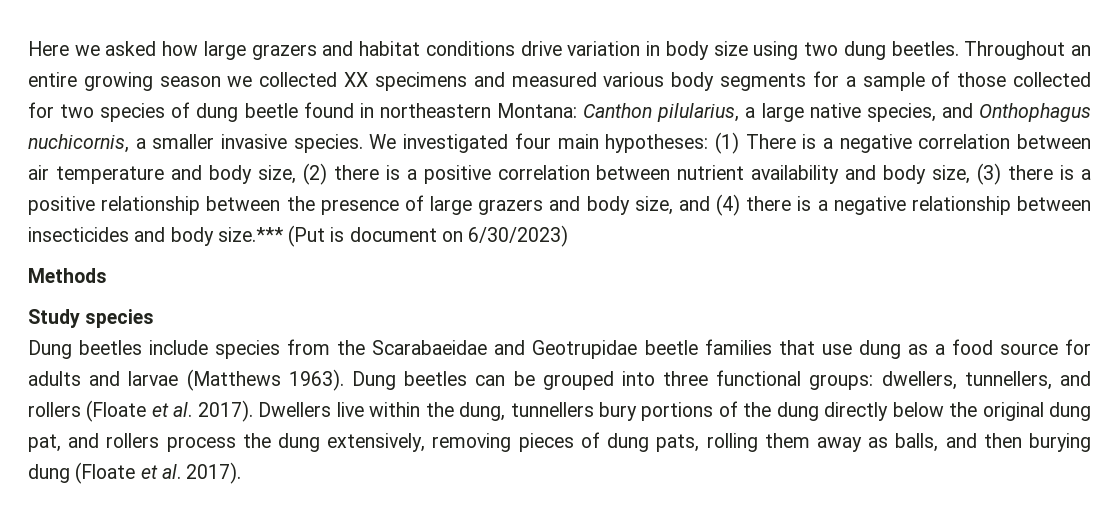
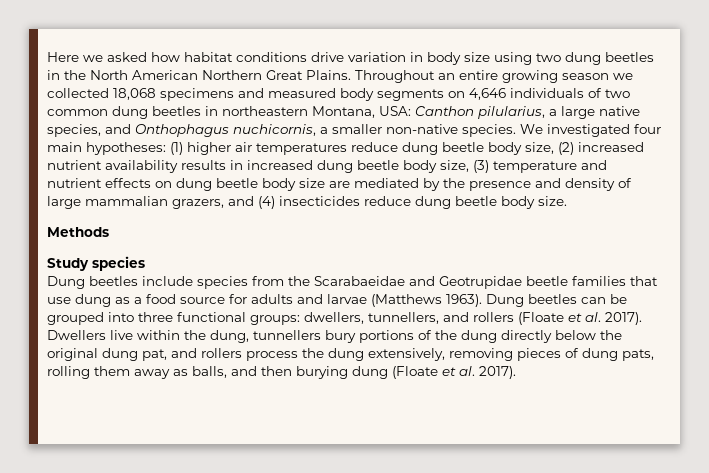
- Here we asked how large grazers and habitat conditions drive variation in body size using two dung beetles.
+ Here we asked how habitat conditions drive variation in body size using two dung beetles in the North American Northern Great Plains.
- Throughout an entire growing season we collected XX specimens and measured various body segments for a sample of those collected for two species of dung beetle found in northeastern Montana: Canthon pilularius, a large native species, and Onthophagus nuchicornis, a smaller invasive species.
+ Throughout an entire growing season we collected 18,068 specimens and measured body segments on 4,646 individuals of two common dung beetles in northeastern Montana, USA: Canthon pilularius, a large native species, and Onthophagus nuchicornis, a smaller non-native species.
- We investigated four main hypotheses: (1) There is a negative correlation between air temperature and body size, (2) there is a positive correlation between nutrient availability and body size, (3) there is a positive relationship between the presence of large grazers and body size, and (4) there is a negative relationship between insecticides and body size.*** (Put is document on 6/30/2023)
+ We investigated four main hypotheses: (1) higher air temperatures reduce dung beetle body size, (2) increased nutrient availability results in increased dung beetle body size, (3) temperature and nutrient effects on dung beetle body size are mediated by the presence and density of large mammalian grazers, and (4) insecticides reduce dung beetle body size.

